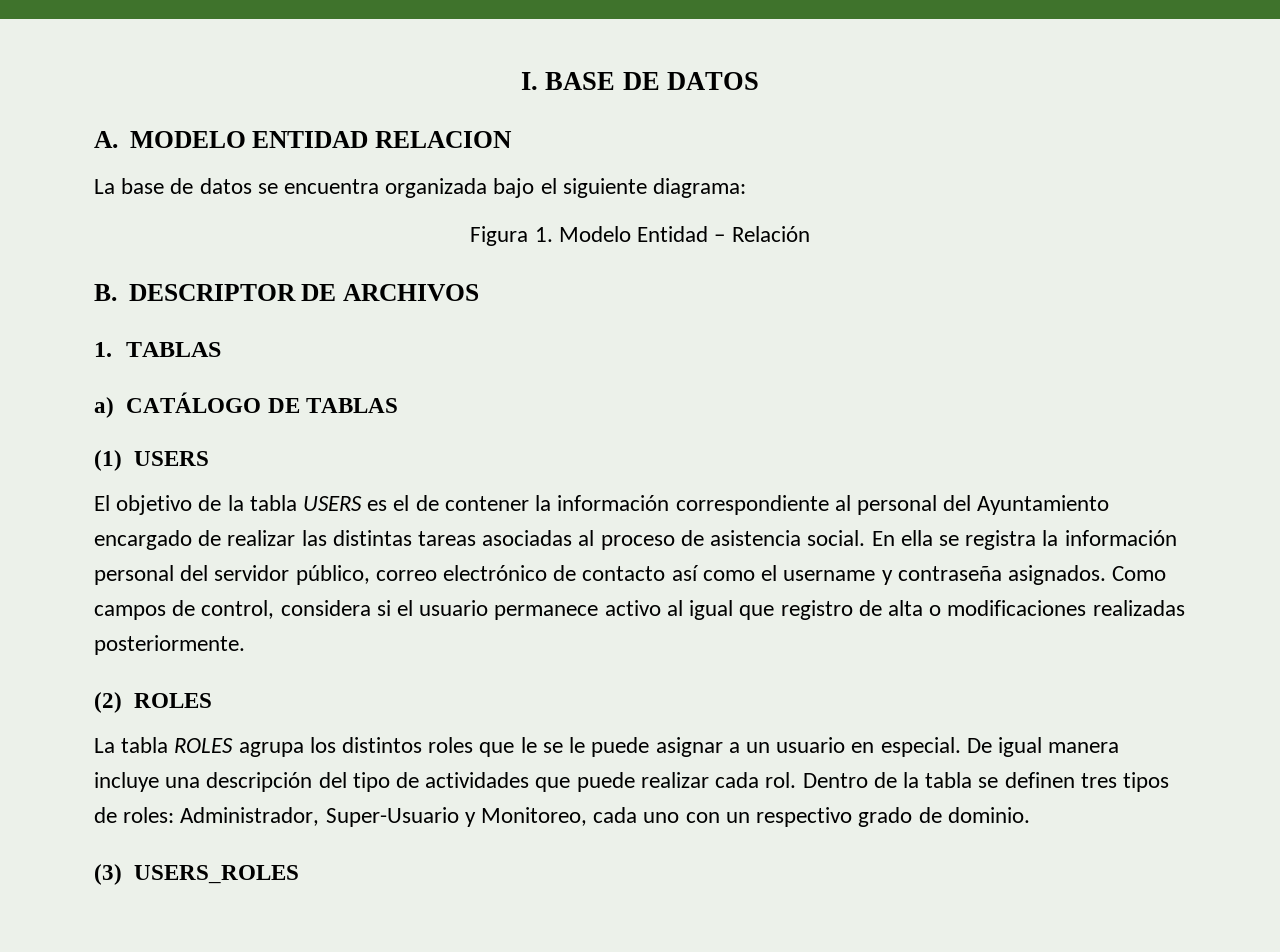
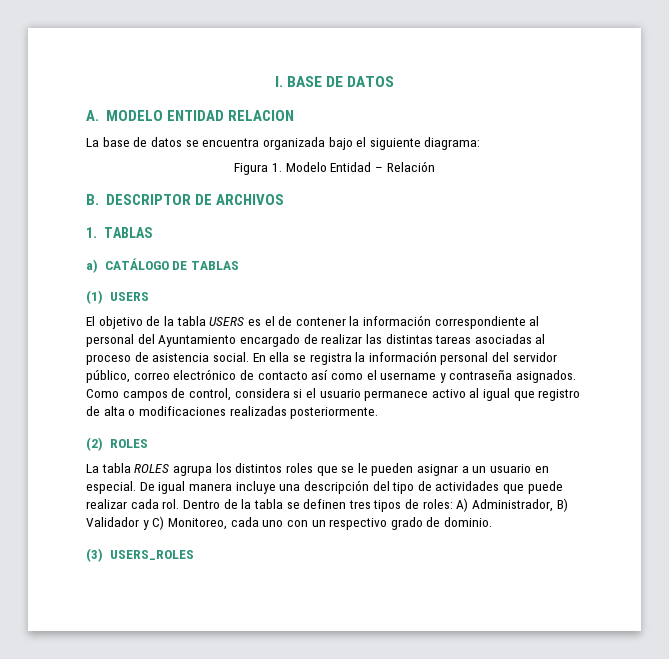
- La tabla ROLES agrupa los distintos roles que le se le puede asignar a un usuario en especial.
+ La tabla ROLES agrupa los distintos roles que se le pueden asignar a un usuario en especial.
- Dentro de la tabla se definen tres tipos de roles: Administrador, Super-Usuario y Monitoreo, cada uno con un respectivo grado de dominio.
+ Dentro de la tabla se definen tres tipos de roles: A) Administrador, B) Validador y C) Monitoreo, cada uno con un respectivo grado de dominio.

